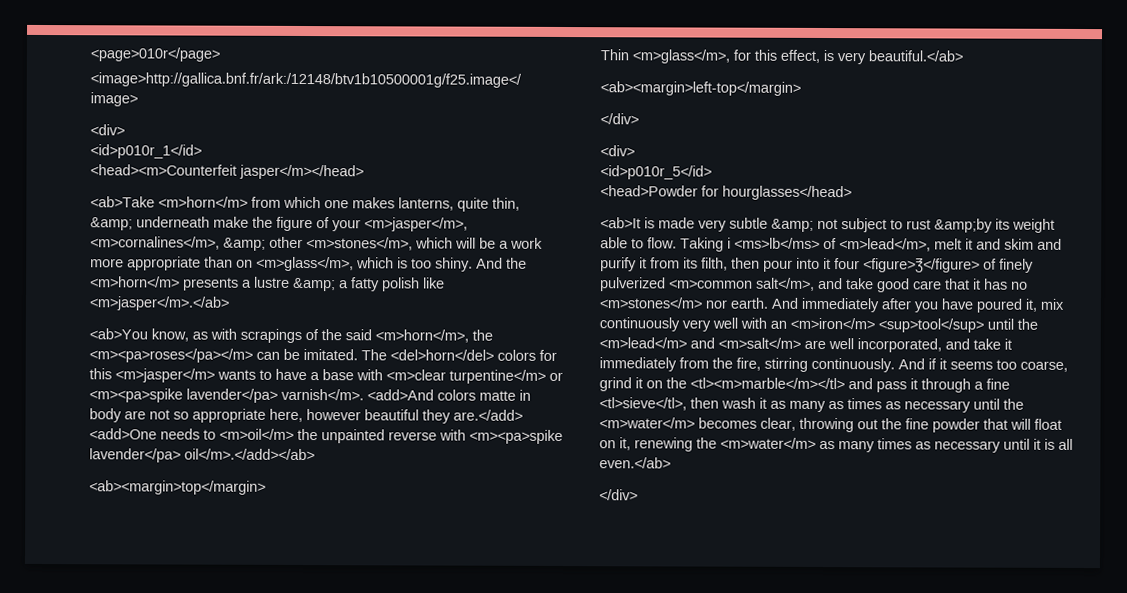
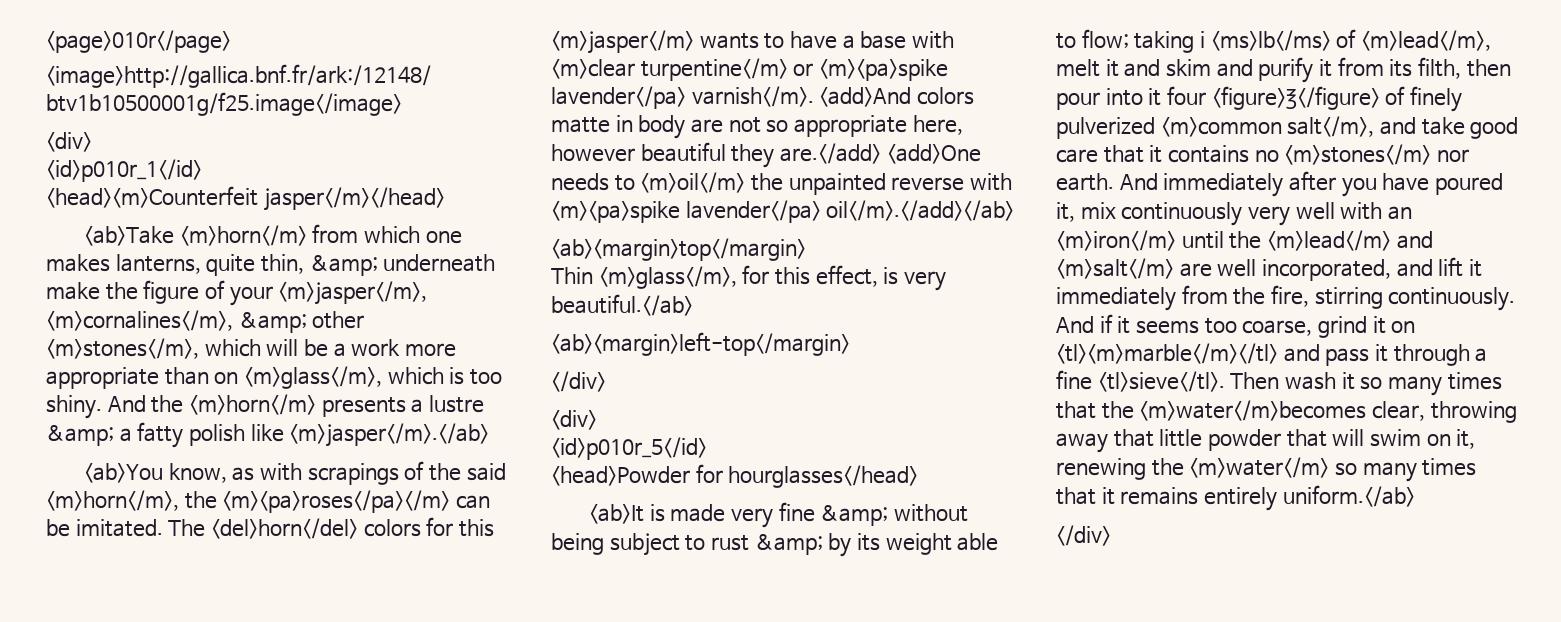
- <ab>It is made very subtle &amp; not subject to rust &amp;by its weight able to flow. Taking i <ms>lb</ms> of <m>lead</m>, melt it and skim and purify it from its filth, then pour into it four <figure>℥</figure> of finely pulverized <m>common salt</m>, and take good care that it has no <m>stones</m> nor earth.
+ <ab>It is made very fine &amp; without being subject to rust &amp; by its weight able to flow; taking i <ms>lb</ms> of <m>lead</m>, melt it and skim and purify it from its filth, then pour into it four <figure>℥</figure> of finely pulverized <m>common salt</m>, and take good care that it contains no <m>stones</m> nor earth.
- And immediately after you have poured it, mix continuously very well with an <m>iron</m> <sup>tool</sup> until the <m>lead</m> and <m>salt</m> are well incorporated, and take it immediately from the fire, stirring continuously.
+ And immediately after you have poured it, mix continuously very well with an <m>iron</m> until the <m>lead</m> and <m>salt</m> are well incorporated, and lift it immediately from the fire, stirring continuously.
- And if it seems too coarse, grind it on the <tl><m>marble</m></tl> and pass it through a fine <tl>sieve</tl>, then wash it as many as times as necessary until the <m>water</m> becomes clear, throwing out the fine powder that will float on it, renewing the <m>water</m> as many times as necessary until it is all even.</ab>
+ And if it seems too coarse, grind it on <tl><m>marble</m></tl> and pass it through a fine <tl>sieve</tl>. Then wash it so many times that the <m>water</m>becomes clear, throwing away that little powder that will swim on it, renewing the <m>water</m> so many times that it remains entirely uniform.</ab>

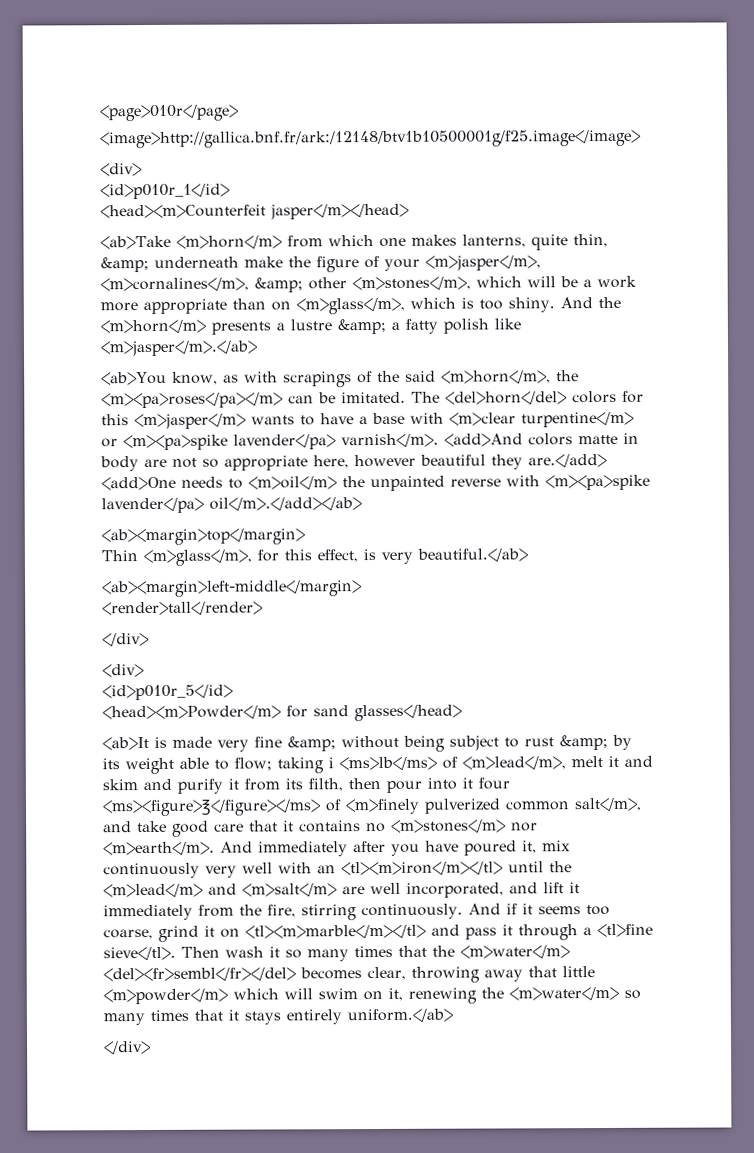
- <ab><margin>left-top</margin>
+ <ab><margin>left-middle</margin>
+ <render>tall</render>
- <head>Powder for hourglasses</head>
+ <head><m>Powder</m> for sand glasses</head>
- <ab>It is made very fine &amp; without being subject to rust &amp; by its weight able to flow; taking i <ms>lb</ms> of <m>lead</m>, melt it and skim and purify it from its filth, then pour into it four <figure>℥</figure> of finely pulverized <m>common salt</m>, and take good care that it contains no <m>stones</m> nor earth.
+ <ab>It is made very fine &amp; without being subject to rust &amp; by its weight able to flow; taking i <ms>lb</ms> of <m>lead</m>, melt it and skim and purify it from its filth, then pour into it four <ms><figure>℥</figure></ms> of <m>finely pulverized common salt</m>, and take good care that it contains no <m>stones</m> nor <m>earth</m>.
- And immediately after you have poured it, mix continuously very well with an <m>iron</m> until the <m>lead</m> and <m>salt</m> are well incorporated, and lift it immediately from the fire, stirring continuously.
+ And immediately after you have poured it, mix continuously very well with an <tl><m>iron</m></tl> until the <m>lead</m> and <m>salt</m> are well incorporated, and lift it immediately from the fire, stirring continuously.
- And if it seems too coarse, grind it on <tl><m>marble</m></tl> and pass it through a fine <tl>sieve</tl>.
+ And if it seems too coarse, grind it on <tl><m>marble</m></tl> and pass it through a <tl>fine sieve</tl>.
- Then wash it so many times that the <m>water</m>becomes clear, throwing away that little powder that will swim on it, renewing the <m>water</m> so many times that it remains entirely uniform.</ab>
+ Then wash it so many times that the <m>water</m> <del><fr>sembl</fr></del> becomes clear, throwing away that little <m>powder</m> which will swim on it, renewing the <m>water</m> so many times that it stays entirely uniform.</ab>

